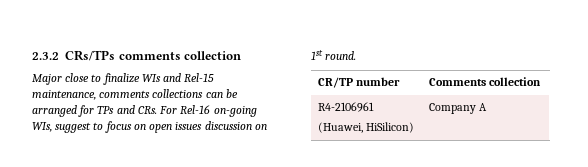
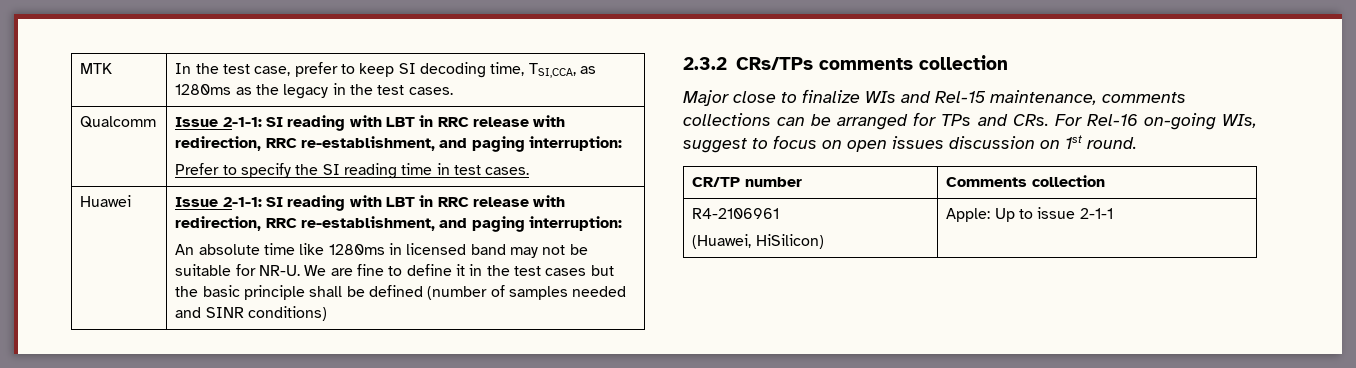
+ MTK | In the test case, prefer to keep SI decoding time, TSI,CCA, as 1280ms as the legacy in the test cases.
+ Qualcomm | Issue 2-1-1: SI reading with LBT in RRC release with redirection, RRC re-establishment, and paging interruption:
+ Prefer to specify the SI reading time in test cases.
+ Huawei | Issue 2-1-1: SI reading with LBT in RRC release with redirection, RRC re-establishment, and paging interruption:
+ An absolute time like 1280ms in licensed band may not be suitable for NR-U. We are fine to define it in the test cases but the basic principle shall be defined (number of samples needed and SINR conditions)
  R4-2106961
- (Huawei, HiSilicon) | Company A
+ (Huawei, HiSilicon) | Apple: Up to issue 2-1-1

